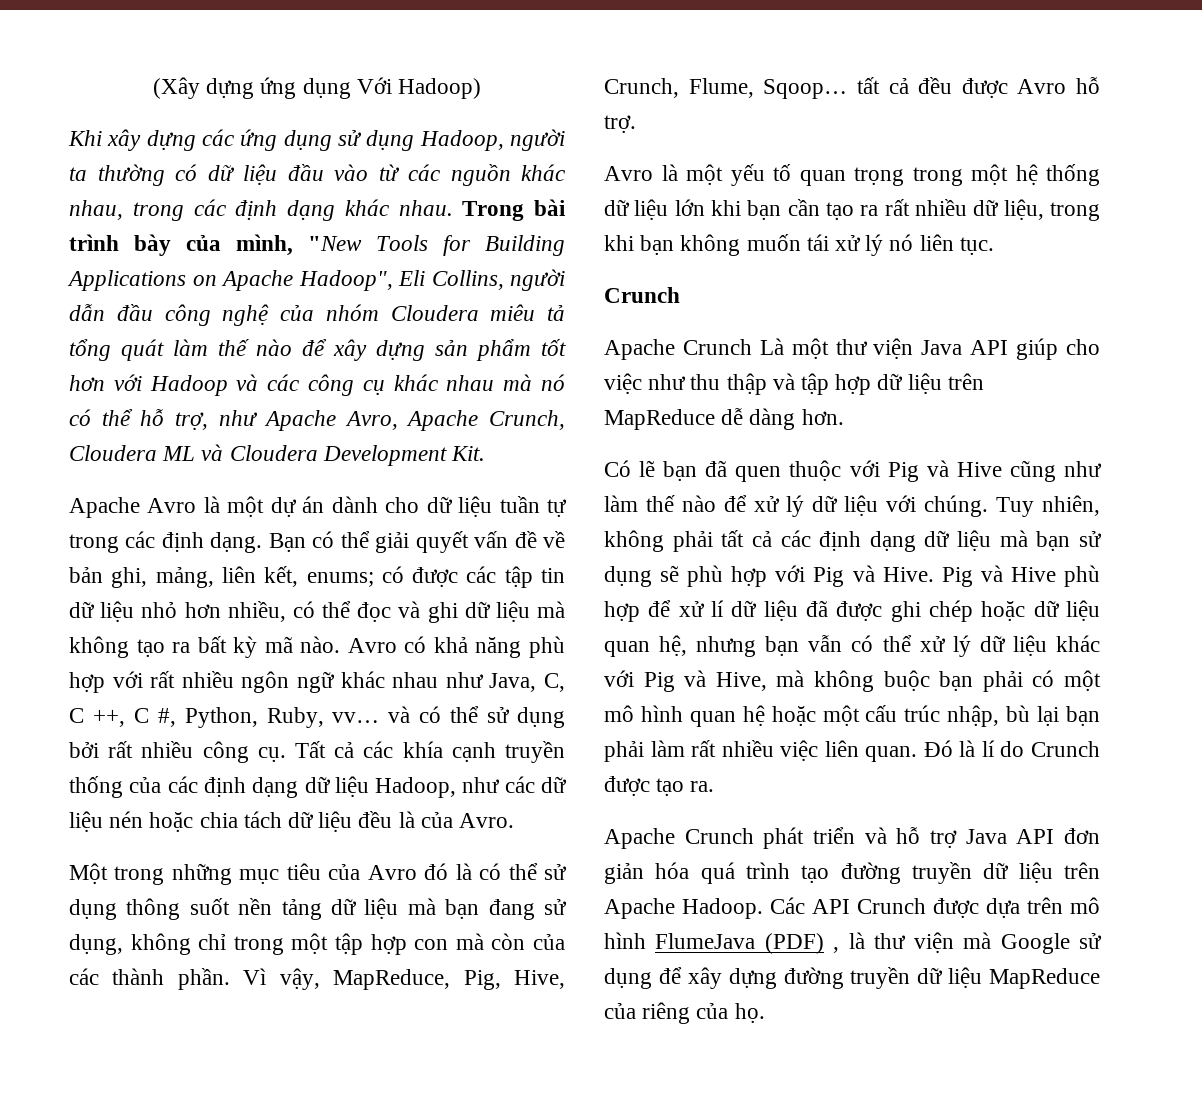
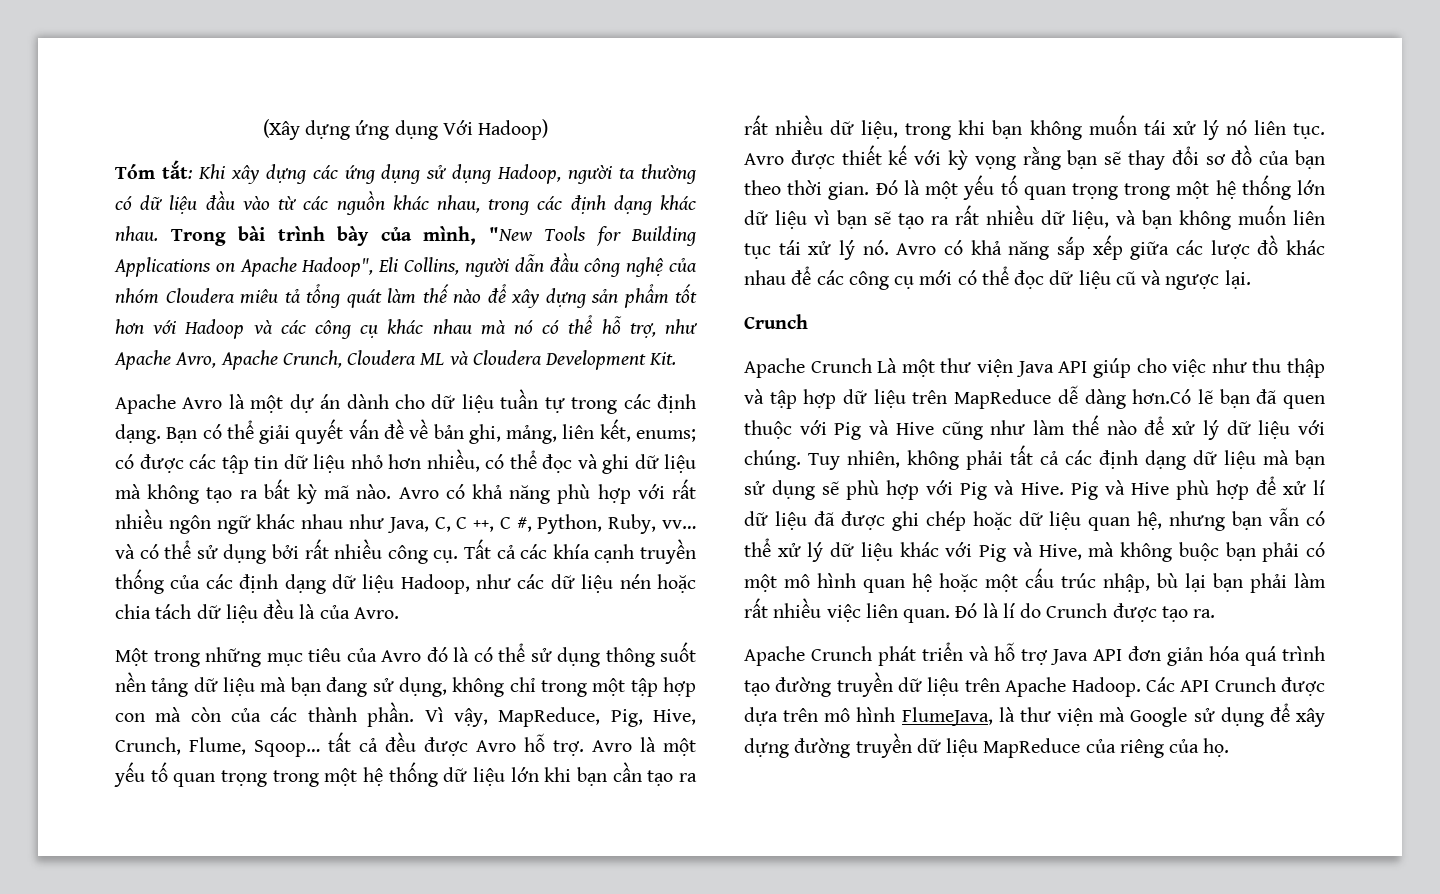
- Khi xây dựng các ứng dụng sử dụng Hadoop, người ta thường có dữ liệu đầu vào từ các nguồn khác nhau, trong các định dạng khác nhau.
+ Tóm tắt: Khi xây dựng các ứng dụng sử dụng Hadoop, người ta thường có dữ liệu đầu vào từ các nguồn khác nhau, trong các định dạng khác nhau.
- Vì vậy, MapReduce, Pig, Hive, Crunch, Flume, Sqoop… tất cả đều được Avro hỗ trợ.
- Avro là một yếu tố quan trọng trong một hệ thống dữ liệu lớn khi bạn cần tạo ra rất nhiều dữ liệu, trong khi bạn không muốn tái xử lý nó liên tục.
+ Vì vậy, MapReduce, Pig, Hive, Crunch, Flume, Sqoop… tất cả đều được Avro hỗ trợ. Avro là một yếu tố quan trọng trong một hệ thống dữ liệu lớn khi bạn cần tạo ra rất nhiều dữ liệu, trong khi bạn không muốn tái xử lý nó liên tục. Avro được thiết kế với kỳ vọng rằng bạn sẽ thay đổi sơ đồ của bạn theo thời gian. Đó là một yếu tố quan trọng trong một hệ thống lớn dữ liệu vì bạn sẽ tạo ra rất nhiều dữ liệu, và bạn không muốn liên tục tái xử lý nó. Avro có khả năng sắp xếp giữa các lược đồ khác nhau để các công cụ mới có thể đọc dữ liệu cũ và ngược lại.
- Apache Crunch Là một thư viện Java API giúp cho việc như thu thập và tập hợp dữ liệu trên MapReduce dễ dàng hơn.
- Có lẽ bạn đã quen thuộc với Pig và Hive cũng như làm thế nào để xử lý dữ liệu với chúng.
+ Apache Crunch Là một thư viện Java API giúp cho việc như thu thập và tập hợp dữ liệu trên MapReduce dễ dàng hơn.Có lẽ bạn đã quen thuộc với Pig và Hive cũng như làm thế nào để xử lý dữ liệu với chúng.
- Các API Crunch được dựa trên mô hình FlumeJava (PDF) , là thư viện mà Google sử dụng để xây dựng đường truyền dữ liệu MapReduce của riêng của họ.
+ Các API Crunch được dựa trên mô hình FlumeJava, là thư viện mà Google sử dụng để xây dựng đường truyền dữ liệu MapReduce của riêng của họ.

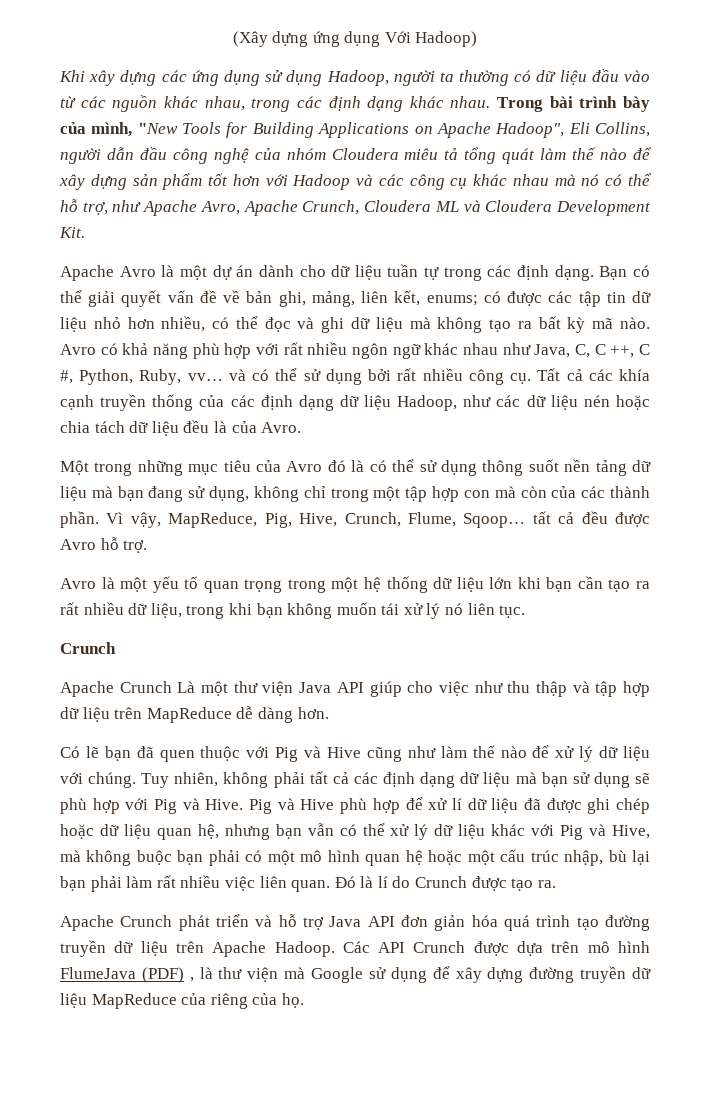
- Tóm tắt: Khi xây dựng các ứng dụng sử dụng Hadoop, người ta thường có dữ liệu đầu vào từ các nguồn khác nhau, trong các định dạng khác nhau.
+ Khi xây dựng các ứng dụng sử dụng Hadoop, người ta thường có dữ liệu đầu vào từ các nguồn khác nhau, trong các định dạng khác nhau.
- Vì vậy, MapReduce, Pig, Hive, Crunch, Flume, Sqoop… tất cả đều được Avro hỗ trợ. Avro là một yếu tố quan trọng trong một hệ thống dữ liệu lớn khi bạn cần tạo ra rất nhiều dữ liệu, trong khi bạn không muốn tái xử lý nó liên tục. Avro được thiết kế với kỳ vọng rằng bạn sẽ thay đổi sơ đồ của bạn theo thời gian. Đó là một yếu tố quan trọng trong một hệ thống lớn dữ liệu vì bạn sẽ tạo ra rất nhiều dữ liệu, và bạn không muốn liên tục tái xử lý nó. Avro có khả năng sắp xếp giữa các lược đồ khác nhau để các công cụ mới có thể đọc dữ liệu cũ và ngược lại.
+ Vì vậy, MapReduce, Pig, Hive, Crunch, Flume, Sqoop… tất cả đều được Avro hỗ trợ.
+ Avro là một yếu tố quan trọng trong một hệ thống dữ liệu lớn khi bạn cần tạo ra rất nhiều dữ liệu, trong khi bạn không muốn tái xử lý nó liên tục.
- Apache Crunch Là một thư viện Java API giúp cho việc như thu thập và tập hợp dữ liệu trên MapReduce dễ dàng hơn.Có lẽ bạn đã quen thuộc với Pig và Hive cũng như làm thế nào để xử lý dữ liệu với chúng.
+ Apache Crunch Là một thư viện Java API giúp cho việc như thu thập và tập hợp dữ liệu trên MapReduce dễ dàng hơn.
+ Có lẽ bạn đã quen thuộc với Pig và Hive cũng như làm thế nào để xử lý dữ liệu với chúng.
- Các API Crunch được dựa trên mô hình FlumeJava, là thư viện mà Google sử dụng để xây dựng đường truyền dữ liệu MapReduce của riêng của họ.
+ Các API Crunch được dựa trên mô hình FlumeJava (PDF) , là thư viện mà Google sử dụng để xây dựng đường truyền dữ liệu MapReduce của riêng của họ.

